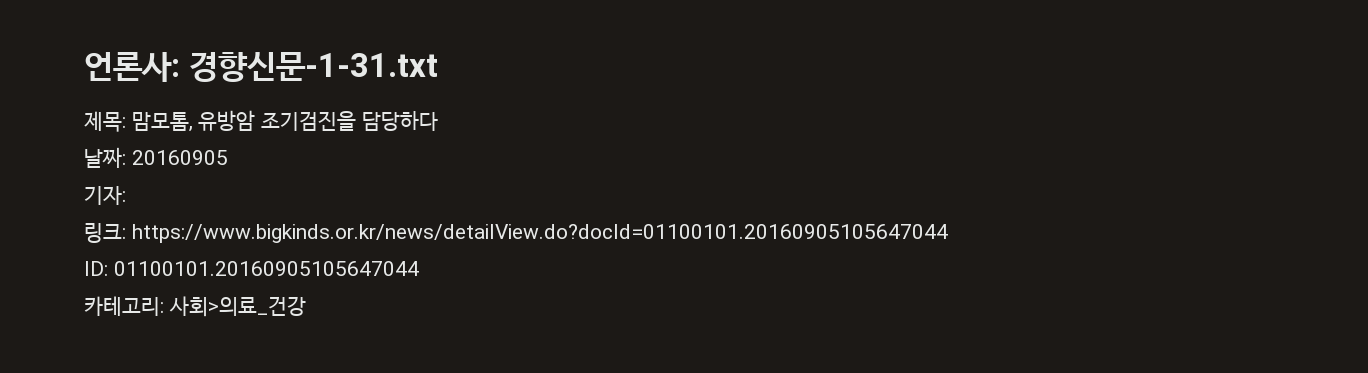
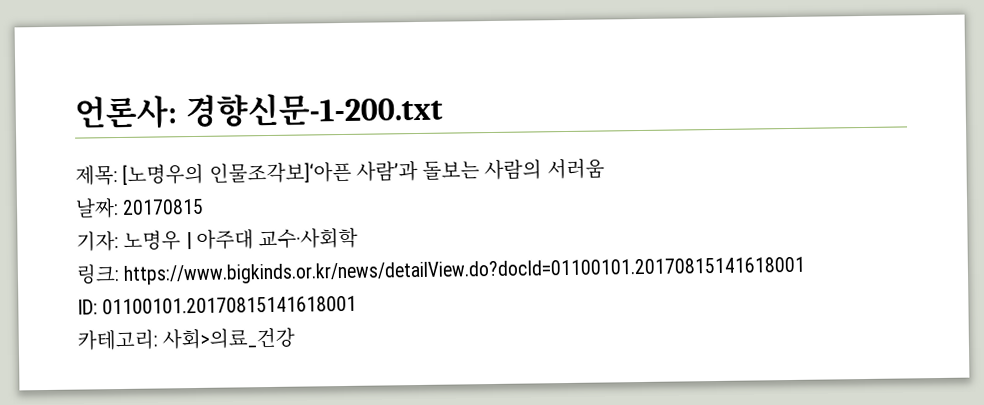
- 언론사: 경향신문-1-31.txt
+ 언론사: 경향신문-1-200.txt
- 제목: 맘모톰, 유방암 조기검진을 담당하다
+ 제목: [노명우의 인물조각보]‘아픈 사람’과 돌보는 사람의 서러움
- 날짜: 20160905
+ 날짜: 20170815
- 기자:
+ 기자: 노명우 | 아주대 교수·사회학
- 링크: https://www.bigkinds.or.kr/news/detailView.do?docId=01100101.20160905105647044
+ 링크: https://www.bigkinds.or.kr/news/detailView.do?docId=01100101.20170815141618001
- ID: 01100101.20160905105647044
+ ID: 01100101.20170815141618001

